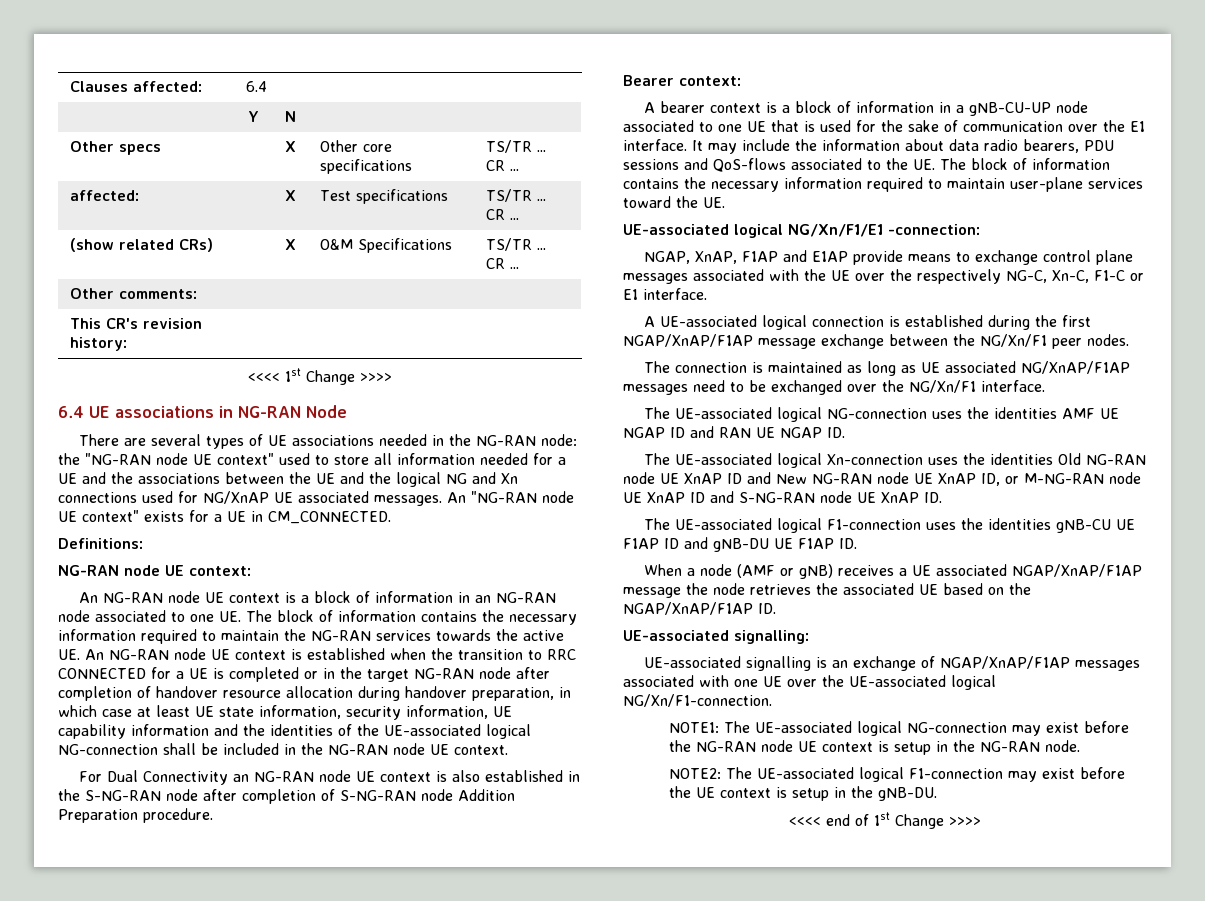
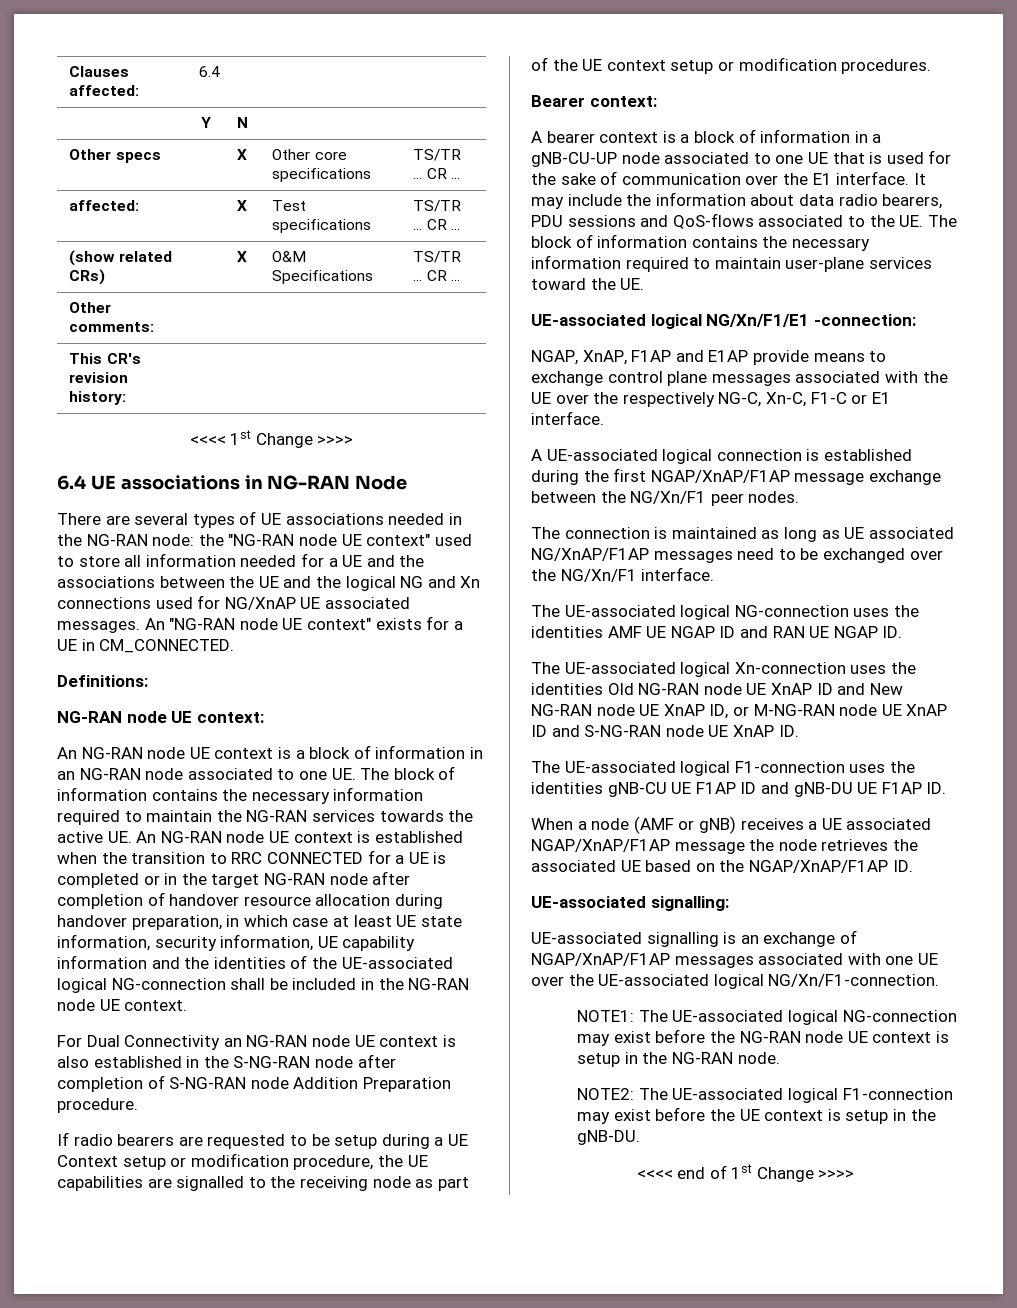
+ If radio bearers are requested to be setup during a UE Context setup or modification procedure, the UE capabilities are signalled to the receiving node as part of the UE context setup or modification procedures.

